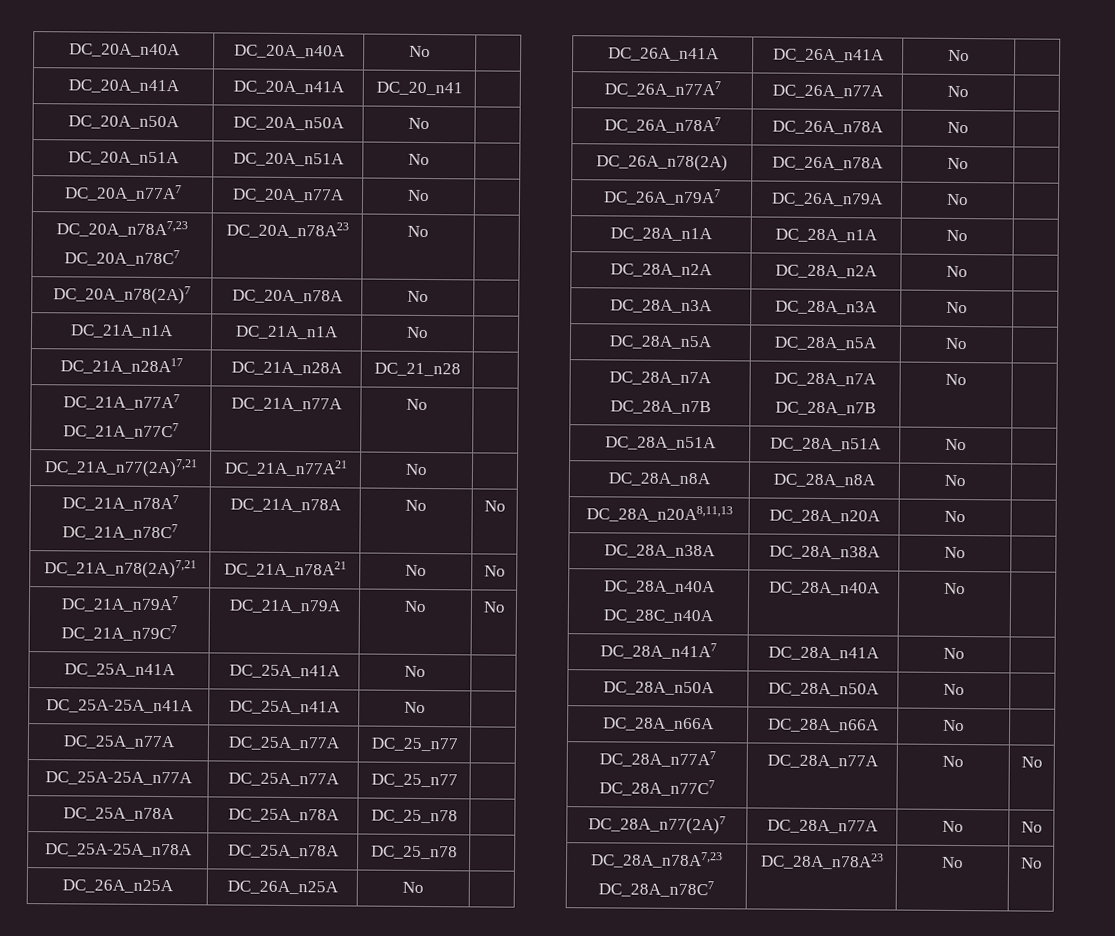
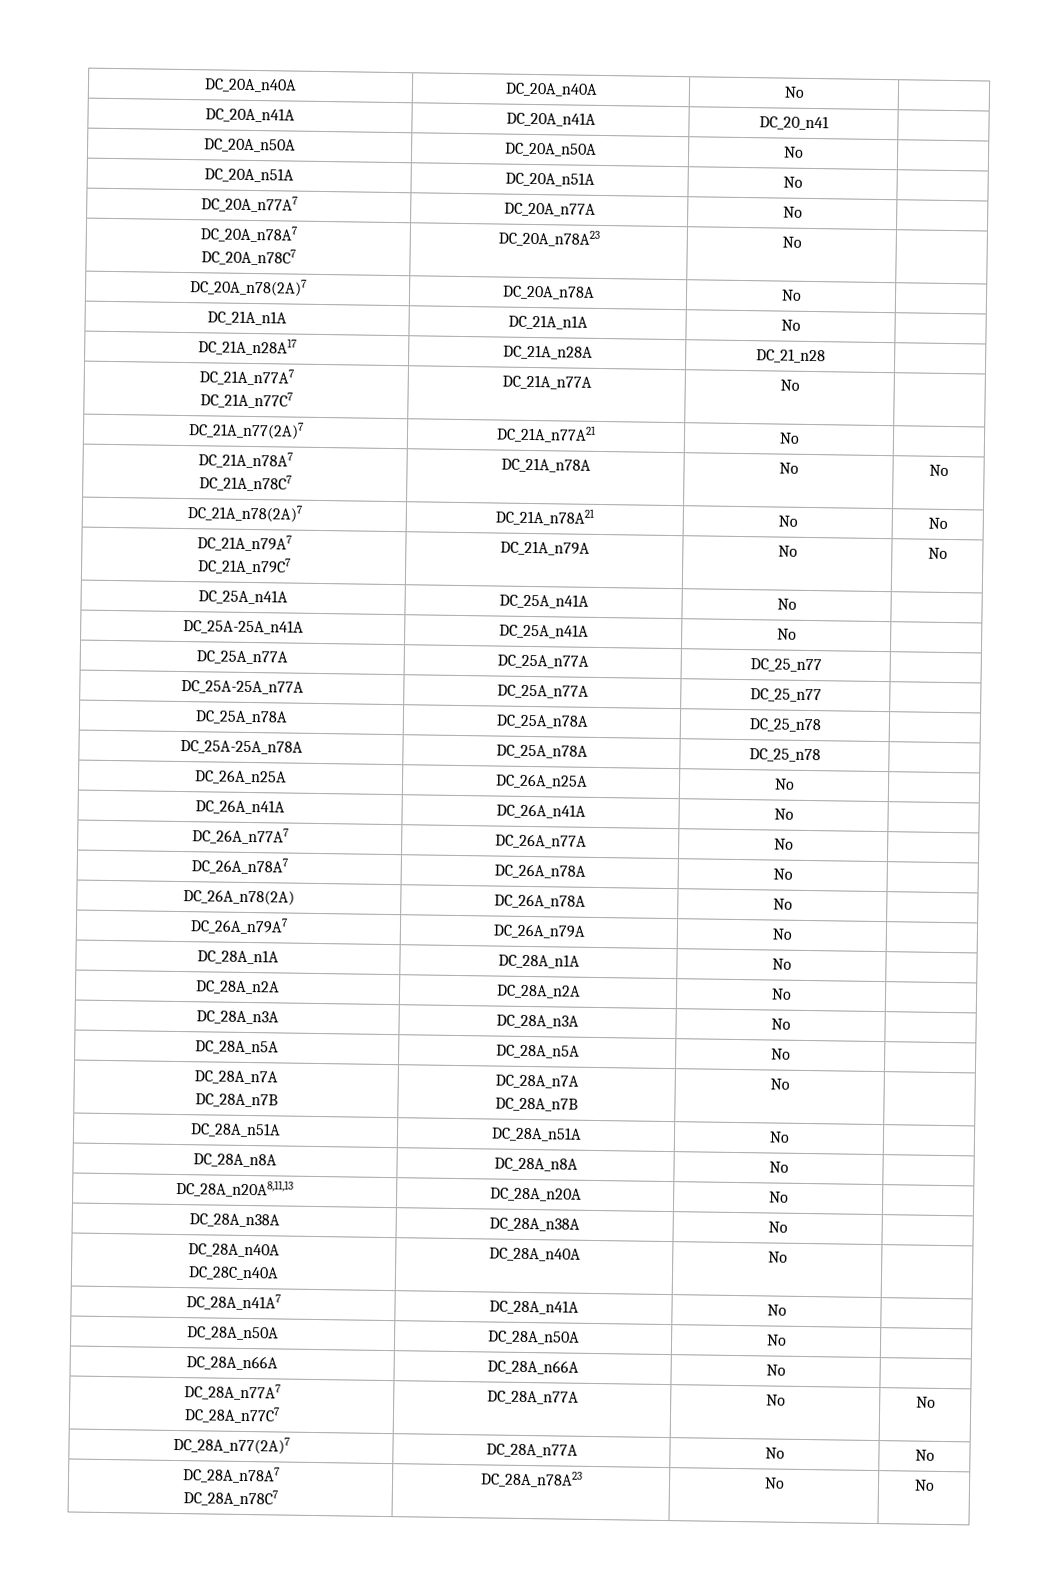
- DC_20A_n78A7,23
+ DC_20A_n78A7
- DC_21A_n77(2A)7,21 | DC_21A_n77A21 | No |
+ DC_21A_n77(2A)7 | DC_21A_n77A21 | No |
- DC_21A_n78(2A)7,21 | DC_21A_n78A21 | No | No
+ DC_21A_n78(2A)7 | DC_21A_n78A21 | No | No
- DC_28A_n78A7,23
+ DC_28A_n78A7

